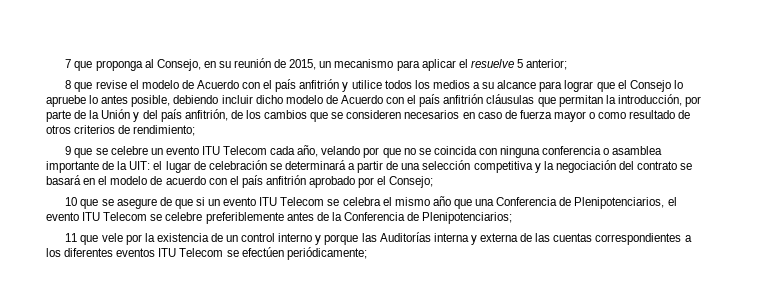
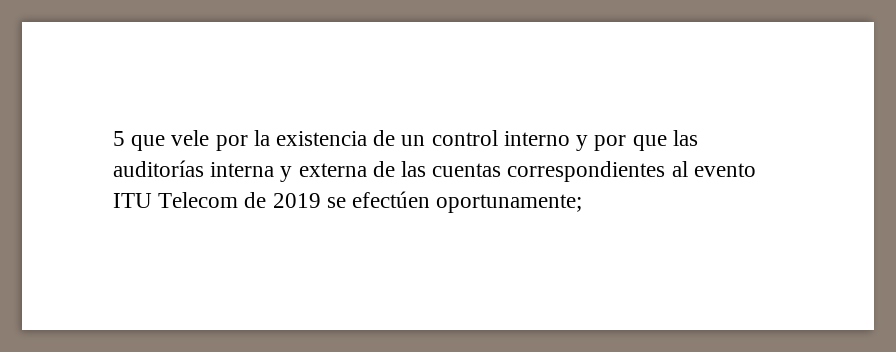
- 7 que proponga al Consejo, en su reunión de 2015, un mecanismo para aplicar el resuelve 5 anterior;
- 8 que revise el modelo de Acuerdo con el país anfitrión y utilice todos los medios a su alcance para lograr que el Consejo lo apruebe lo antes posible, debiendo incluir dicho modelo de Acuerdo con el país anfitrión cláusulas que permitan la introducción, por parte de la Unión y del país anfitrión, de los cambios que se consideren necesarios en caso de fuerza mayor o como resultado de otros criterios de rendimiento;
- 9 que se celebre un evento ITU Telecom cada año, velando por que no se coincida con ninguna conferencia o asamblea importante de la UIT: el lugar de celebración se determinará a partir de una selección competitiva y la negociación del contrato se basará en el modelo de acuerdo con el país anfitrión aprobado por el Consejo;
- 10 que se asegure de que si un evento ITU Telecom se celebra el mismo año que una Conferencia de Plenipotenciarios, el evento ITU Telecom se celebre preferiblemente antes de la Conferencia de Plenipotenciarios;
- 11 que vele por la existencia de un control interno y porque las Auditorías interna y externa de las cuentas correspondientes a los diferentes eventos ITU Telecom se efectúen periódicamente;
+ 5 que vele por la existencia de un control interno y por que las auditorías interna y externa de las cuentas correspondientes al evento ITU Telecom de 2019 se efectúen oportunamente;

